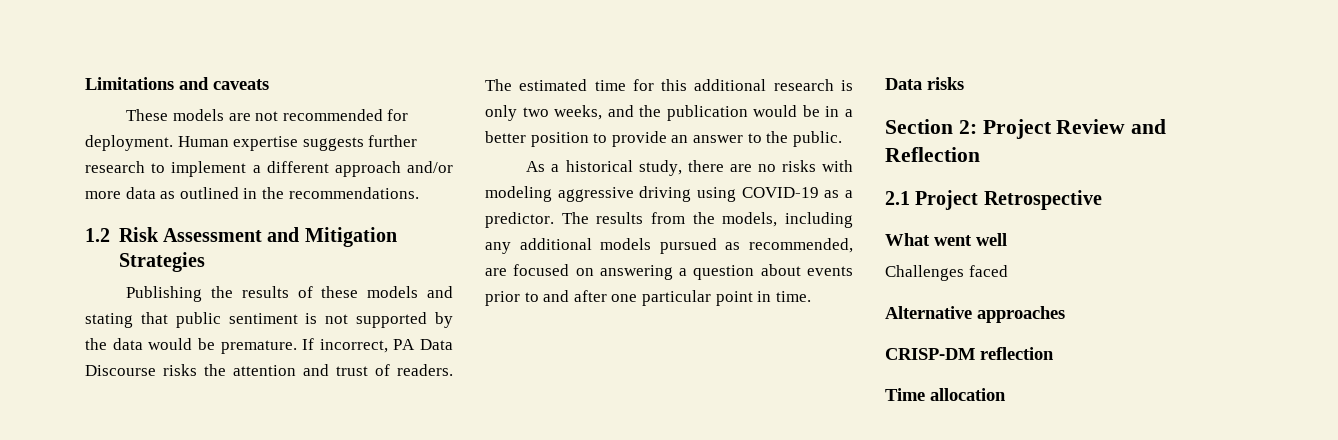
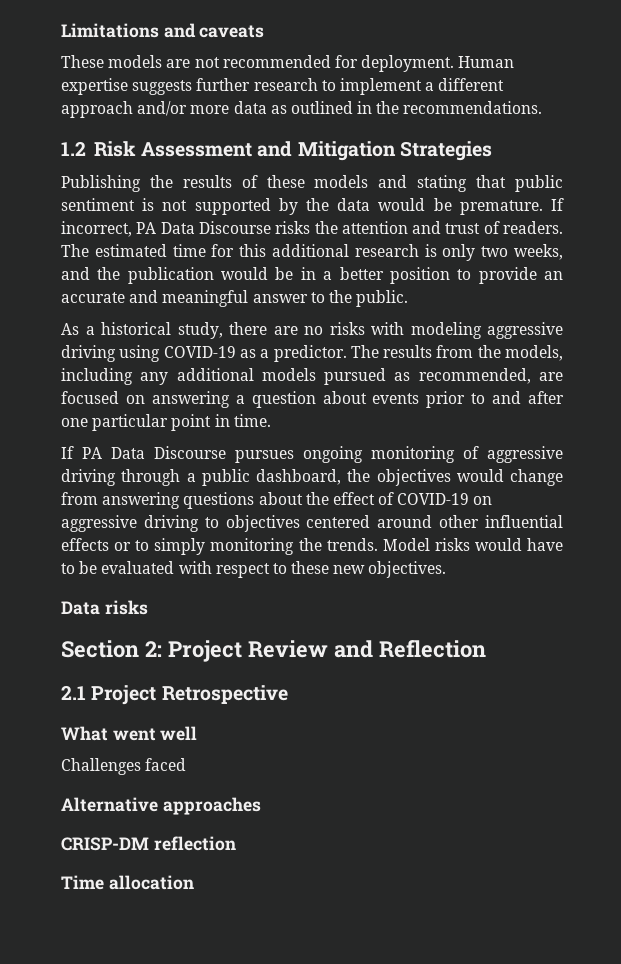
- The estimated time for this additional research is only two weeks, and the publication would be in a better position to provide an answer to the public.
+ The estimated time for this additional research is only two weeks, and the publication would be in a better position to provide an accurate and meaningful answer to the public.
+ If PA Data Discourse pursues ongoing monitoring of aggressive driving through a public dashboard, the objectives would change from answering questions about the effect of COVID-19 on aggressive driving to objectives centered around other influential effects or to simply monitoring the trends. Model risks would have to be evaluated with respect to these new objectives.

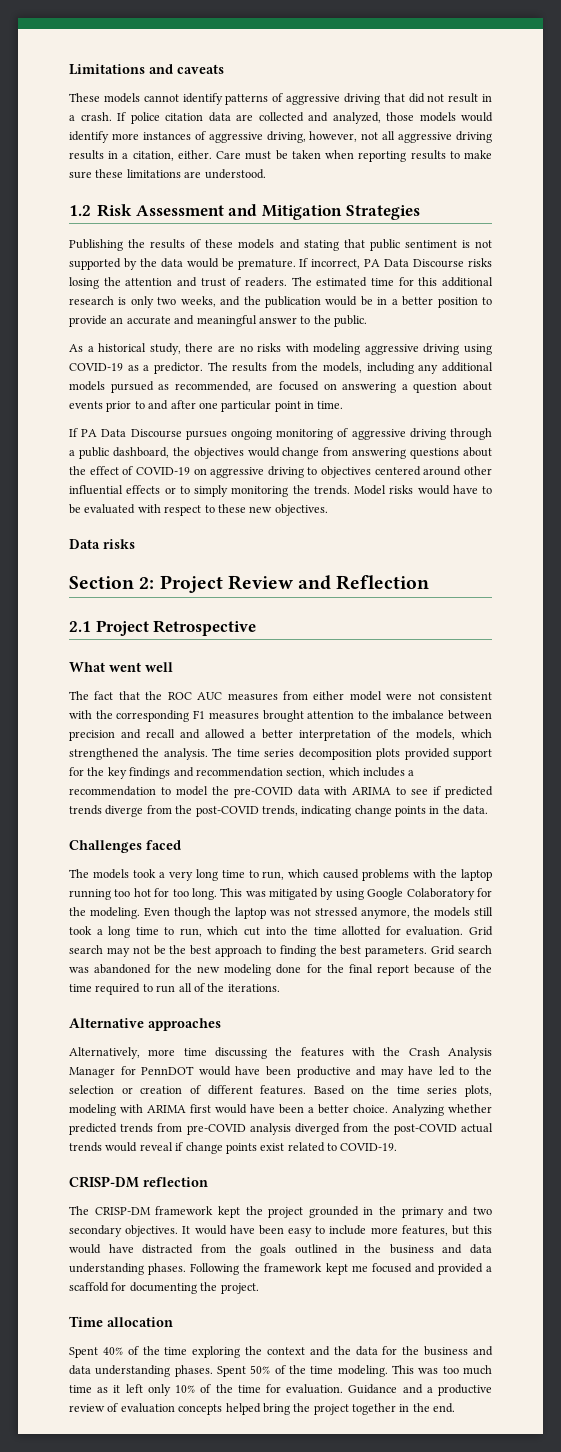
- These models are not recommended for deployment. Human expertise suggests further research to implement a different approach and/or more data as outlined in the recommendations.
+ These models cannot identify patterns of aggressive driving that did not result in a crash. If police citation data are collected and analyzed, those models would identify more instances of aggressive driving, however, not all aggressive driving results in a citation, either. Care must be taken when reporting results to make sure these limitations are understood.
- If incorrect, PA Data Discourse risks the attention and trust of readers.
+ If incorrect, PA Data Discourse risks losing the attention and trust of readers.
+ The fact that the ROC AUC measures from either model were not consistent with the corresponding F1 measures brought attention to the imbalance between precision and recall and allowed a better interpretation of the models, which strengthened the analysis. The time series decomposition plots provided support for the key findings and recommendation section, which includes a recommendation to model the pre-COVID data with ARIMA to see if predicted trends diverge from the post-COVID trends, indicating change points in the data.
  Challenges faced
+ The models took a very long time to run, which caused problems with the laptop running too hot for too long. This was mitigated by using Google Colaboratory for the modeling. Even though the laptop was not stressed anymore, the models still took a long time to run, which cut into the time allotted for evaluation. Grid search may not be the best approach to finding the best parameters. Grid search was abandoned for the new modeling done for the final report because of the time required to run all of the iterations.
  Alternative approaches
+ Alternatively, more time discussing the features with the Crash Analysis Manager for PennDOT would have been productive and may have led to the selection or creation of different features. Based on the time series plots, modeling with ARIMA first would have been a better choice. Analyzing whether predicted trends from pre-COVID analysis diverged from the post-COVID actual trends would reveal if change points exist related to COVID-19.
  CRISP-DM reflection
+ The CRISP-DM framework kept the project grounded in the primary and two secondary objectives. It would have been easy to include more features, but this would have distracted from the goals outlined in the business and data understanding phases. Following the framework kept me focused and provided a scaffold for documenting the project.
  Time allocation
+ Spent 40% of the time exploring the context and the data for the business and data understanding phases. Spent 50% of the time modeling. This was too much time as it left only 10% of the time for evaluation. Guidance and a productive review of evaluation concepts helped bring the project together in the end.

